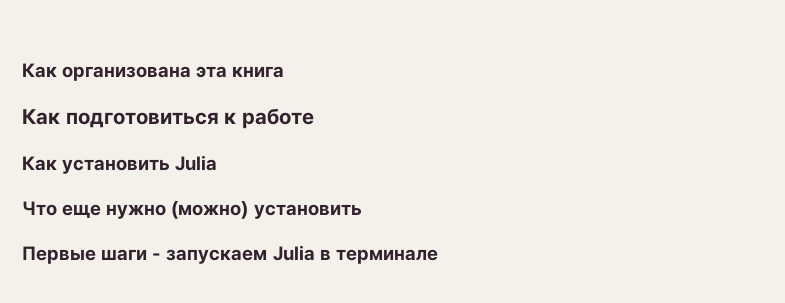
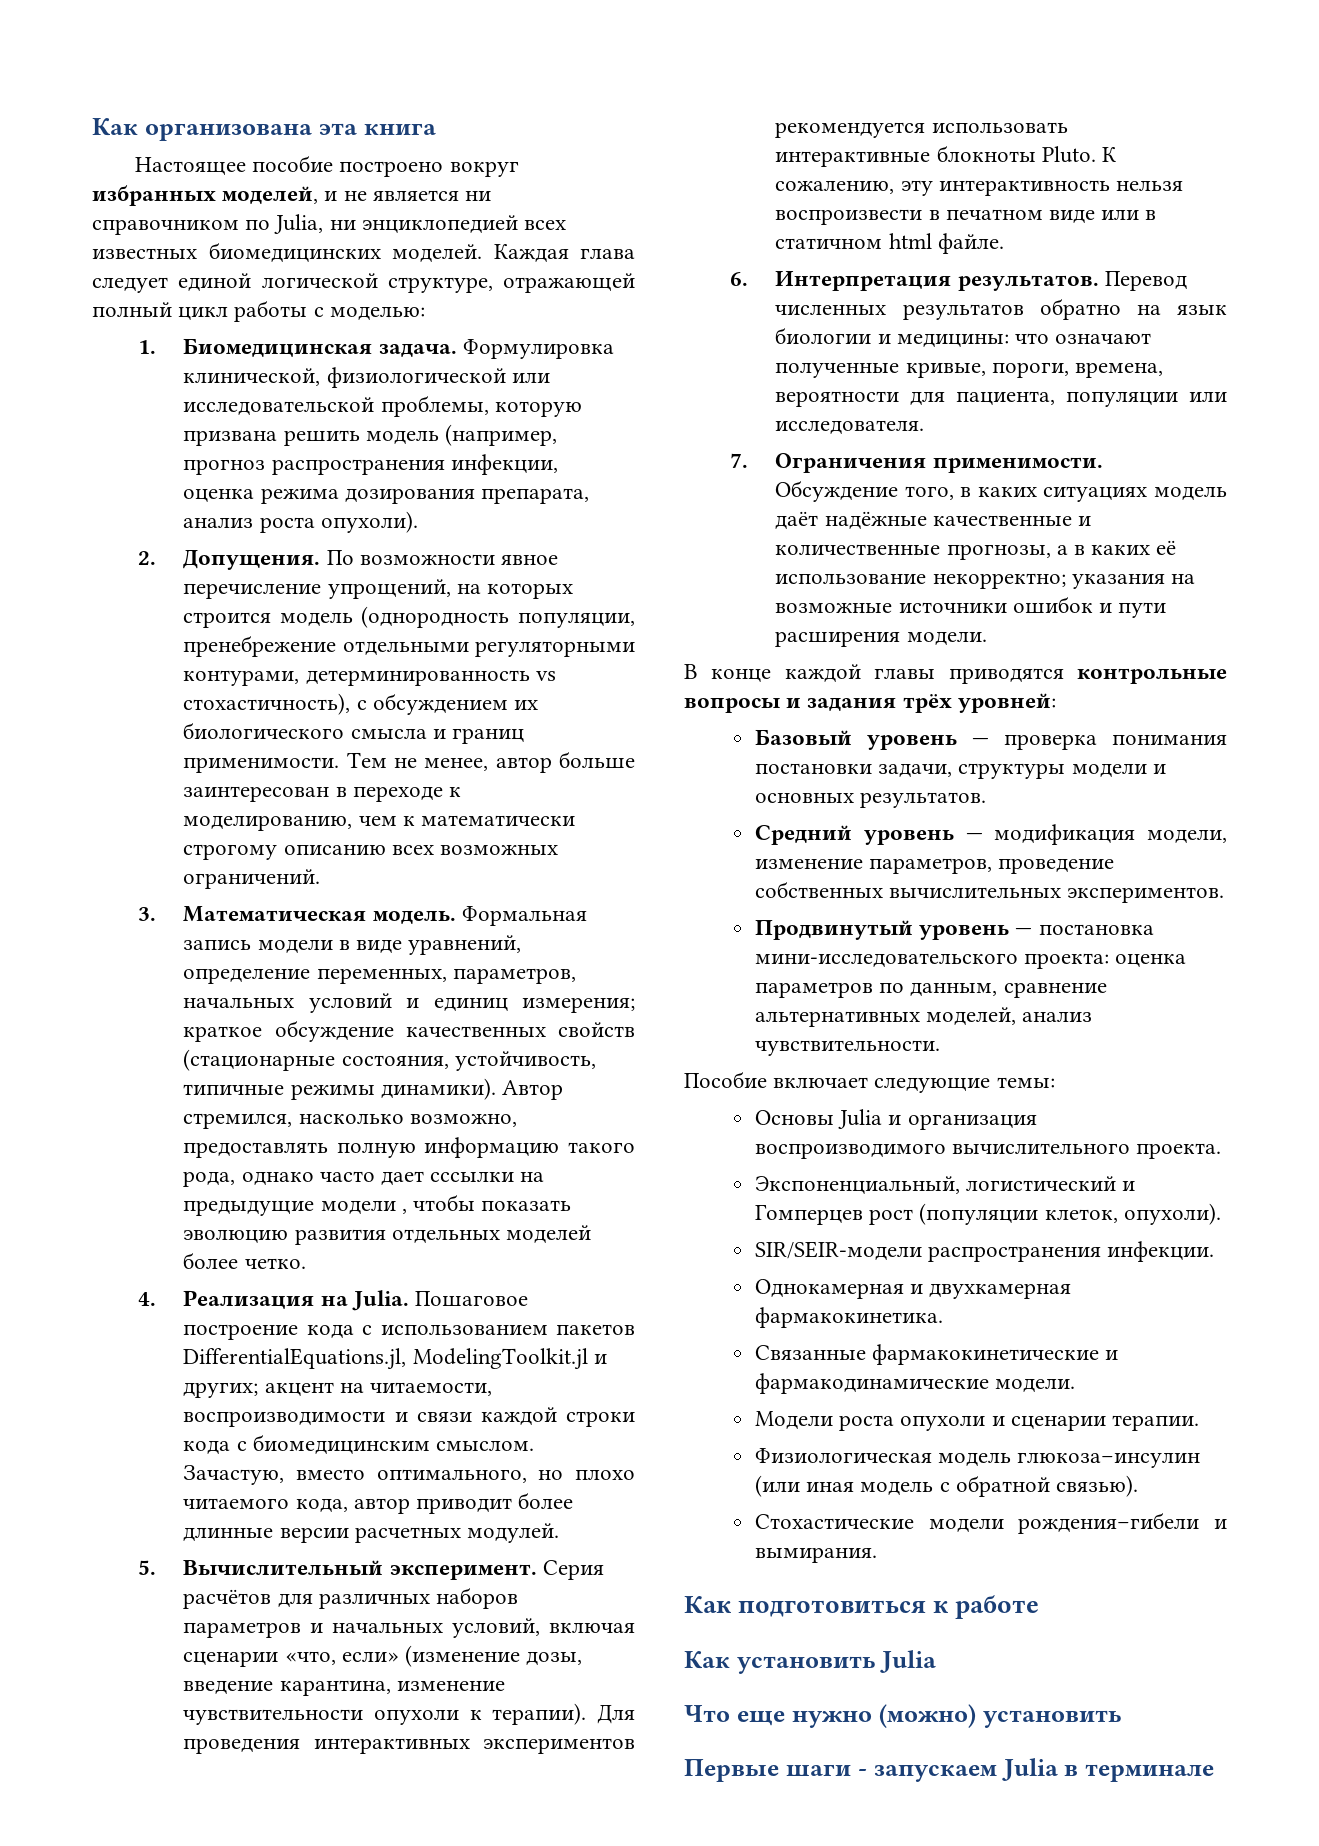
+ Настоящее пособие построено вокруг избранных моделей, и не является ни справочником по Julia, ни энциклопедией всех известных биомедицинских моделей. Каждая глава следует единой логической структуре, отражающей полный цикл работы с моделью:
+ 1. Биомедицинская задача. Формулировка клинической, физиологической или исследовательской проблемы, которую призвана решить модель (например, прогноз распространения инфекции, оценка режима дозирования препарата, анализ роста опухоли).
+ 2. Допущения. По возможности явное перечисление упрощений, на которых строится модель (однородность популяции, пренебрежение отдельными регуляторными контурами, детерминированность vs стохастичность), с обсуждением их биологического смысла и границ применимости. Тем не менее, автор больше заинтересован в переходе к моделированию, чем к математически строгому описанию всех возможных ограничений.
+ 3. Математическая модель. Формальная запись модели в виде уравнений, определение переменных, параметров, начальных условий и единиц измерения; краткое обсуждение качественных свойств (стационарные состояния, устойчивость, типичные режимы динамики). Автор стремился, насколько возможно, предоставлять полную информацию такого рода, однако часто дает сссылки на предыдущие модели , чтобы показать эволюцию развития отдельных моделей более четко.
+ 4. Реализация на Julia. Пошаговое построение кода с использованием пакетов DifferentialEquations.jl, ModelingToolkit.jl и других; акцент на читаемости, воспроизводимости и связи каждой строки кода с биомедицинским смыслом. Зачастую, вместо оптимального, но плохо читаемого кода, автор приводит более длинные версии расчетных модулей.
+ 5. Вычислительный эксперимент. Серия расчётов для различных наборов параметров и начальных условий, включая сценарии «что, если» (изменение дозы, введение карантина, изменение чувствительности опухоли к терапии). Для проведения интерактивных экспериментов рекомендуется использовать интерактивные блокноты Pluto. К сожалению, эту интерактивность нельзя воспроизвести в печатном виде или в статичном html файле.
+ 6. Интерпретация результатов. Перевод численных результатов обратно на язык биологии и медицины: что означают полученные кривые, пороги, времена, вероятности для пациента, популяции или исследователя.
+ 7. Ограничения применимости. Обсуждение того, в каких ситуациях модель даёт надёжные качественные и количественные прогнозы, а в каких её использование некорректно; указания на возможные источники ошибок и пути расширения модели.
+ В конце каждой главы приводятся контрольные вопросы и задания трёх уровней:
+ Базовый уровень — проверка понимания постановки задачи, структуры модели и основных результатов.
+ Средний уровень — модификация модели, изменение параметров, проведение собственных вычислительных экспериментов.
+ Продвинутый уровень — постановка мини-исследовательского проекта: оценка параметров по данным, сравнение альтернативных моделей, анализ чувствительности.
+ Пособие включает следующие темы:
+ Основы Julia и организация воспроизводимого вычислительного проекта.
+ Экспоненциальный, логистический и Гомперцев рост (популяции клеток, опухоли).
+ SIR/SEIR-модели распространения инфекции.
+ Однокамерная и двухкамерная фармакокинетика.
+ Связанные фармакокинетические и фармакодинамические модели.
+ Модели роста опухоли и сценарии терапии.
+ Физиологическая модель глюкоза–инсулин (или иная модель с обратной связью).
+ Стохастические модели рождения–гибели и вымирания.

